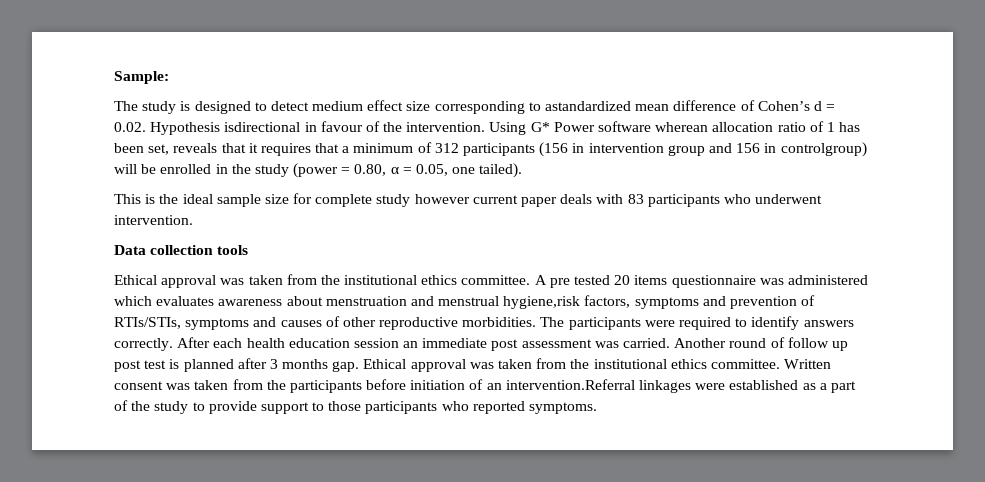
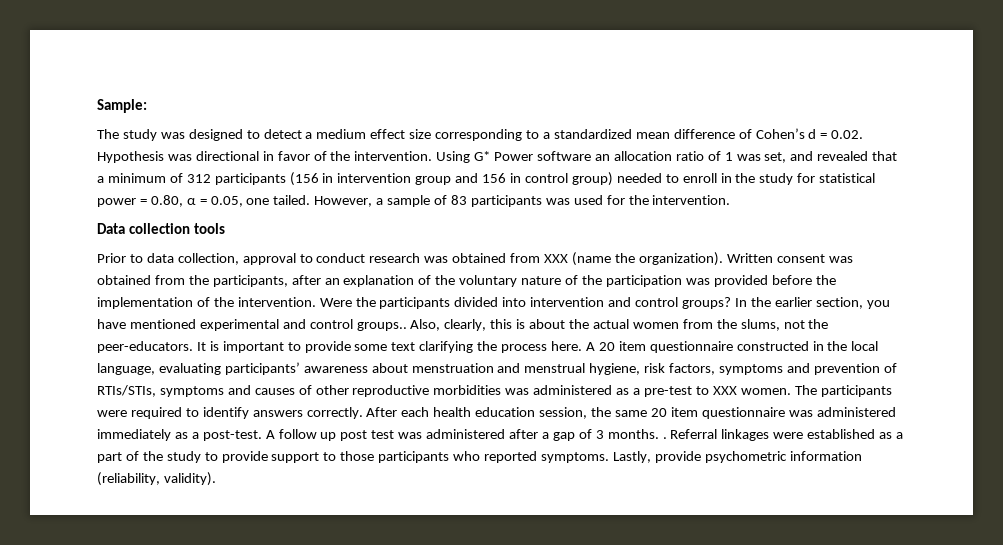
- The study is designed to detect medium effect size corresponding to astandardized mean difference of Cohen’s d = 0.02. Hypothesis isdirectional in favour of the intervention.
+ The study was designed to detect a medium effect size corresponding to a standardized mean difference of Cohen’s d = 0.02. Hypothesis was directional in favor of the intervention.
- Using G* Power software wherean allocation ratio of 1 has been set, reveals that it requires that a minimum of 312 participants (156 in intervention group and 156 in controlgroup) will be enrolled in the study (power = 0.80, α = 0.05, one tailed).
- This is the ideal sample size for complete study however current paper deals with 83 participants who underwent intervention.
+ Using G* Power software an allocation ratio of 1 was set, and revealed that a minimum of 312 participants (156 in intervention group and 156 in control group) needed to enroll in the study for statistical power = 0.80, α = 0.05, one tailed. However, a sample of 83 participants was used for the intervention.
  Data collection tools
- Ethical approval was taken from the institutional ethics committee. A pre tested 20 items questionnaire was administered which evaluates awareness about menstruation and menstrual hygiene,risk factors, symptoms and prevention of RTIs/STIs, symptoms and causes of other reproductive morbidities.
+ Prior to data collection, approval to conduct research was obtained from XXX (name the organization). Written consent was obtained from the participants, after an explanation of the voluntary nature of the participation was provided before the implementation of the intervention. Were the participants divided into intervention and control groups? In the earlier section, you have mentioned experimental and control groups.. Also, clearly, this is about the actual women from the slums, not the peer-educators. It is important to provide some text clarifying the process here. A 20 item questionnaire constructed in the local language, evaluating participants’ awareness about menstruation and menstrual hygiene, risk factors, symptoms and prevention of RTIs/STIs, symptoms and causes of other reproductive morbidities was administered as a pre-test to XXX women.
- After each health education session an immediate post assessment was carried. Another round of follow up post test is planned after 3 months gap. Ethical approval was taken from the institutional ethics committee. Written consent was taken from the participants before initiation of an intervention.Referral linkages were established as a part of the study to provide support to those participants who reported symptoms.
+ After each health education session, the same 20 item questionnaire was administered immediately as a post-test. A follow up post test was administered after a gap of 3 months. . Referral linkages were established as a part of the study to provide support to those participants who reported symptoms.
+ Lastly, provide psychometric information (reliability, validity).

